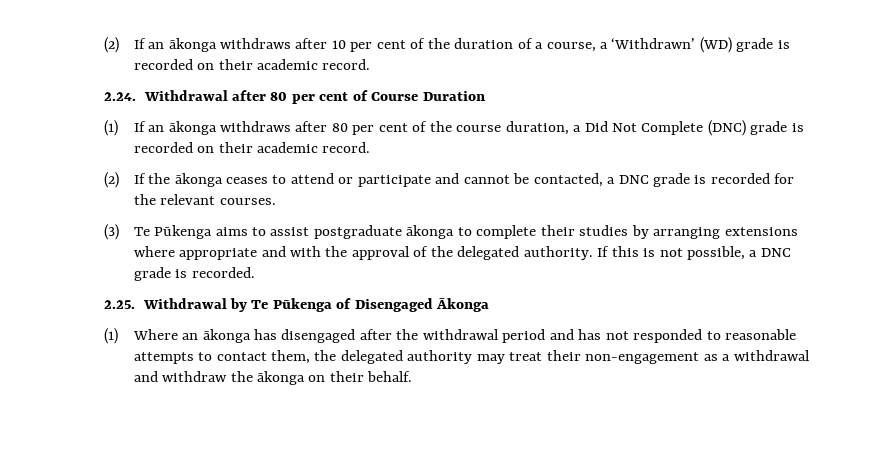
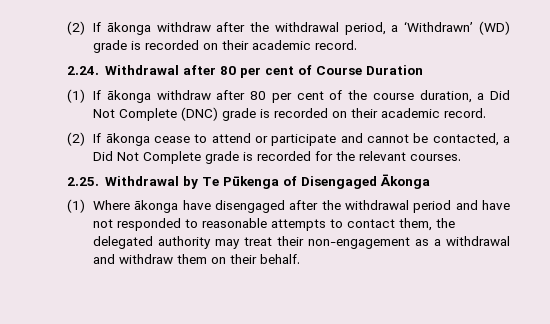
- (2) If an ākonga withdraws after 10 per cent of the duration of a course, a ‘Withdrawn’ (WD) grade is recorded on their academic record.
+ (2) If ākonga withdraw after the withdrawal period, a ‘Withdrawn’ (WD) grade is recorded on their academic record.
- (1) If an ākonga withdraws after 80 per cent of the course duration, a Did Not Complete (DNC) grade is recorded on their academic record.
+ (1) If ākonga withdraw after 80 per cent of the course duration, a Did Not Complete (DNC) grade is recorded on their academic record.
- (2) If the ākonga ceases to attend or participate and cannot be contacted, a DNC grade is recorded for the relevant courses.
+ (2) If ākonga cease to attend or participate and cannot be contacted, a Did Not Complete grade is recorded for the relevant courses.
- (3) Te Pūkenga aims to assist postgraduate ākonga to complete their studies by arranging extensions where appropriate and with the approval of the delegated authority. If this is not possible, a DNC grade is recorded.
- (1) Where an ākonga has disengaged after the withdrawal period and has not responded to reasonable attempts to contact them, the delegated authority may treat their non-engagement as a withdrawal and withdraw the ākonga on their behalf.
+ (1) Where ākonga have disengaged after the withdrawal period and have not responded to reasonable attempts to contact them, the delegated authority may treat their non-engagement as a withdrawal and withdraw them on their behalf.

